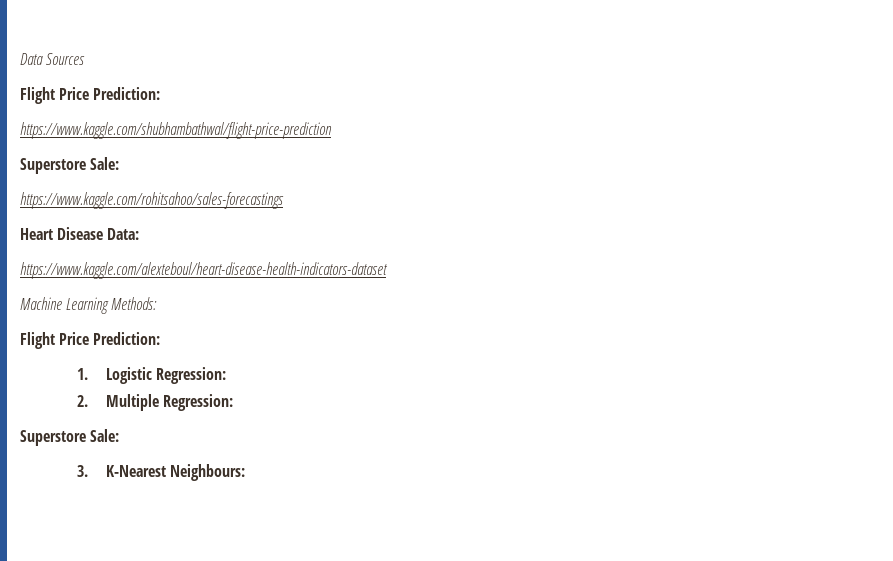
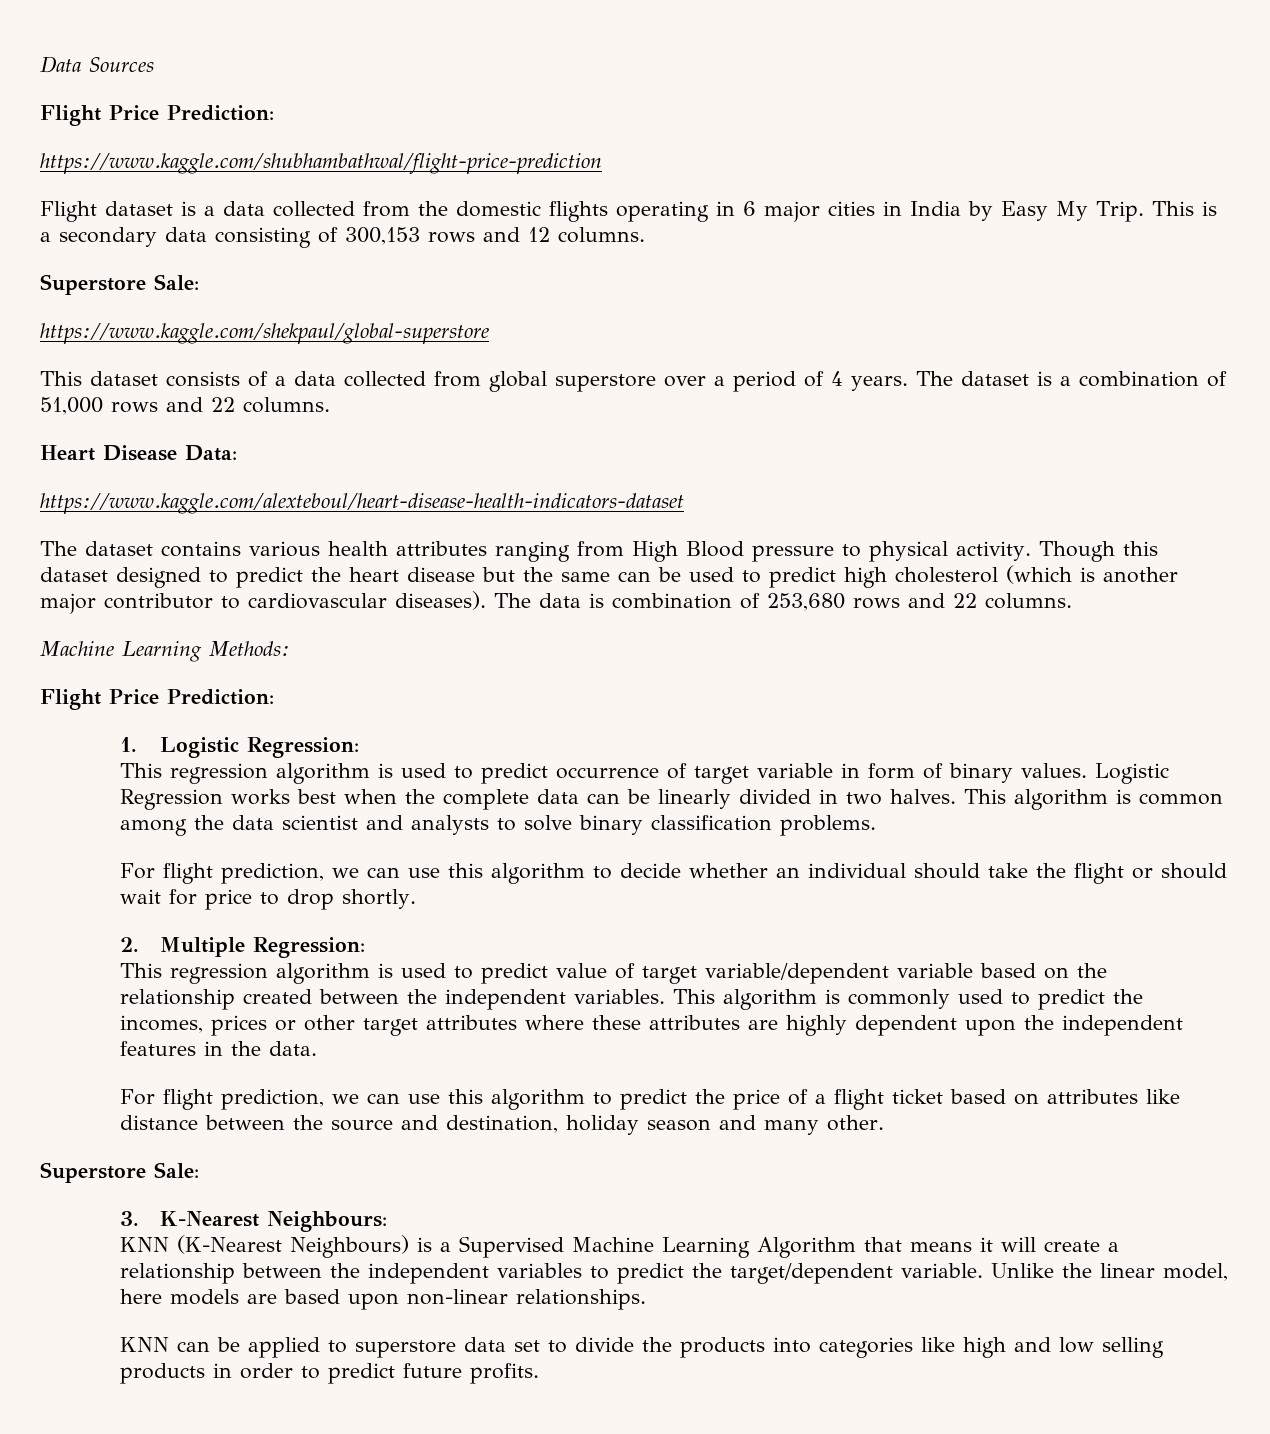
  https://www.kaggle.com/shubhambathwal/flight-price-prediction
+ Flight dataset is a data collected from the domestic flights operating in 6 major cities in India by Easy My Trip. This is a secondary data consisting of 300,153 rows and 12 columns.
  Superstore Sale:
- https://www.kaggle.com/rohitsahoo/sales-forecastings
+ https://www.kaggle.com/shekpaul/global-superstore
+ This dataset consists of a data collected from global superstore over a period of 4 years. The dataset is a combination of 51,000 rows and 22 columns.
  Heart Disease Data:
  https://www.kaggle.com/alexteboul/heart-disease-health-indicators-dataset
+ The dataset contains various health attributes ranging from High Blood pressure to physical activity. Though this dataset designed to predict the heart disease but the same can be used to predict high cholesterol (which is another major contributor to cardiovascular diseases). The data is combination of 253,680 rows and 22 columns.
+ This regression algorithm is used to predict occurrence of target variable in form of binary values. Logistic Regression works best when the complete data can be linearly divided in two halves. This algorithm is common among the data scientist and analysts to solve binary classification problems.
+ For flight prediction, we can use this algorithm to decide whether an individual should take the flight or should wait for price to drop shortly.
  2. Multiple Regression:
+ This regression algorithm is used to predict value of target variable/dependent variable based on the relationship created between the independent variables. This algorithm is commonly used to predict the incomes, prices or other target attributes where these attributes are highly dependent upon the independent features in the data.
+ For flight prediction, we can use this algorithm to predict the price of a flight ticket based on attributes like distance between the source and destination, holiday season and many other.
+ KNN (K-Nearest Neighbours) is a Supervised Machine Learning Algorithm that means it will create a relationship between the independent variables to predict the target/dependent variable. Unlike the linear model, here models are based upon non-linear relationships.
+ KNN can be applied to superstore data set to divide the products into categories like high and low selling products in order to predict future profits.

